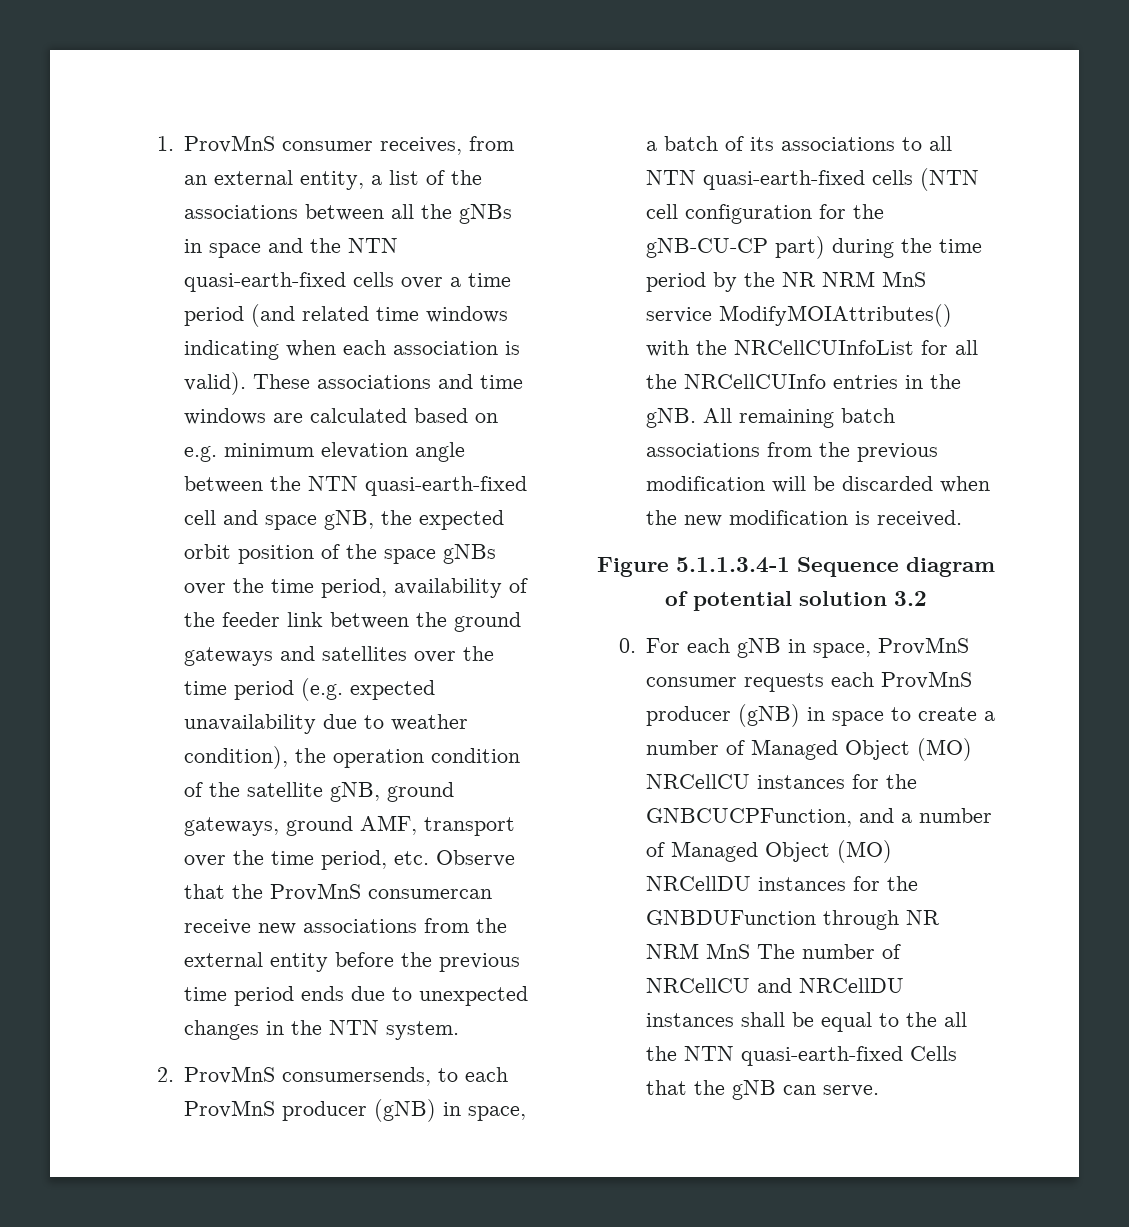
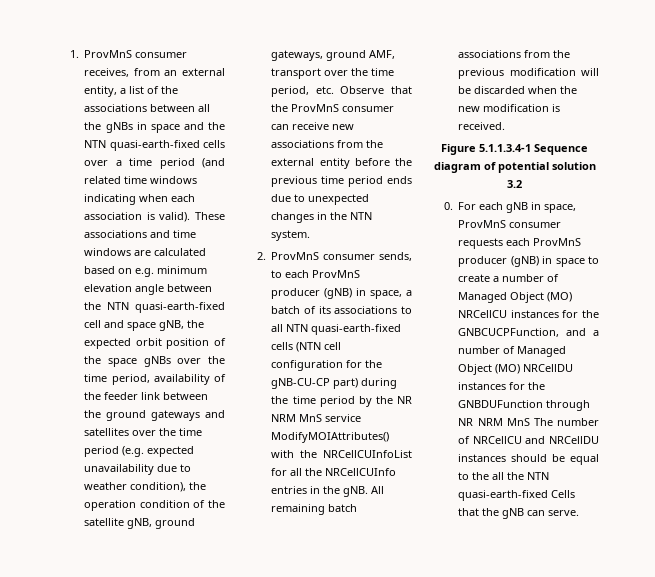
- These associations and time windows are calculated based on e.g. minimum elevation angle between the NTN quasi-earth-fixed cell and space gNB, the expected orbit position of the space gNBs over the time period, availability of the feeder link between the ground gateways and satellites over the time period (e.g. expected unavailability due to weather condition), the operation condition of the satellite gNB, ground gateways, ground AMF, transport over the time period, etc. Observe that the ProvMnS consumercan receive new associations from the external entity before the previous time period ends due to unexpected changes in the NTN system.
+ These associations and time windows are calculated based on e.g. minimum elevation angle between the NTN quasi-earth-fixed cell and space gNB, the expected orbit position of the space gNBs over the time period, availability of the feeder link between the ground gateways and satellites over the time period (e.g. expected unavailability due to weather condition), the operation condition of the satellite gNB, ground gateways, ground AMF, transport over the time period, etc. Observe that the ProvMnS consumer can receive new associations from the external entity before the previous time period ends due to unexpected changes in the NTN system.
- 2. ProvMnS consumersends, to each ProvMnS producer (gNB) in space, a batch of its associations to all NTN quasi-earth-fixed cells (NTN cell configuration for the gNB-CU-CP part) during the time period by the NR NRM MnS service ModifyMOIAttributes() with the NRCellCUInfoList for all the NRCellCUInfo entries in the gNB.
+ 2. ProvMnS consumer sends, to each ProvMnS producer (gNB) in space, a batch of its associations to all NTN quasi-earth-fixed cells (NTN cell configuration for the gNB-CU-CP part) during the time period by the NR NRM MnS service ModifyMOIAttributes() with the NRCellCUInfoList for all the NRCellCUInfo entries in the gNB.
- 0. For each gNB in space, ProvMnS consumer requests each ProvMnS producer (gNB) in space to create a number of Managed Object (MO) NRCellCU instances for the GNBCUCPFunction, and a number of Managed Object (MO) NRCellDU instances for the GNBDUFunction through NR NRM MnS The number of NRCellCU and NRCellDU instances shall be equal to the all the NTN quasi-earth-fixed Cells that the gNB can serve.
+ 0. For each gNB in space, ProvMnS consumer requests each ProvMnS producer (gNB) in space to create a number of Managed Object (MO) NRCellCU instances for the GNBCUCPFunction, and a number of Managed Object (MO) NRCellDU instances for the GNBDUFunction through NR NRM MnS The number of NRCellCU and NRCellDU instances should be equal to the all the NTN quasi-earth-fixed Cells that the gNB can serve.

